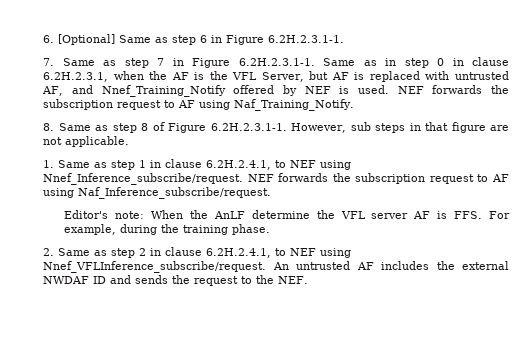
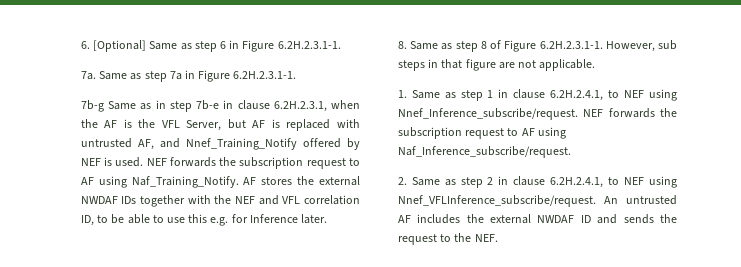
- 7. Same as step 7 in Figure 6.2H.2.3.1-1. Same as in step 0 in clause 6.2H.2.3.1, when the AF is the VFL Server, but AF is replaced with untrusted AF, and Nnef_Training_Notify offered by NEF is used.
+ 7a. Same as step 7a in Figure 6.2H.2.3.1-1.
+ 7b-g Same as in step 7b-e in clause 6.2H.2.3.1, when the AF is the VFL Server, but AF is replaced with untrusted AF, and Nnef_Training_Notify offered by NEF is used.
+ AF stores the external NWDAF IDs together with the NEF and VFL correlation ID, to be able to use this e.g. for Inference later.
- Editor's note: When the AnLF determine the VFL server AF is FFS. For example, during the training phase.

